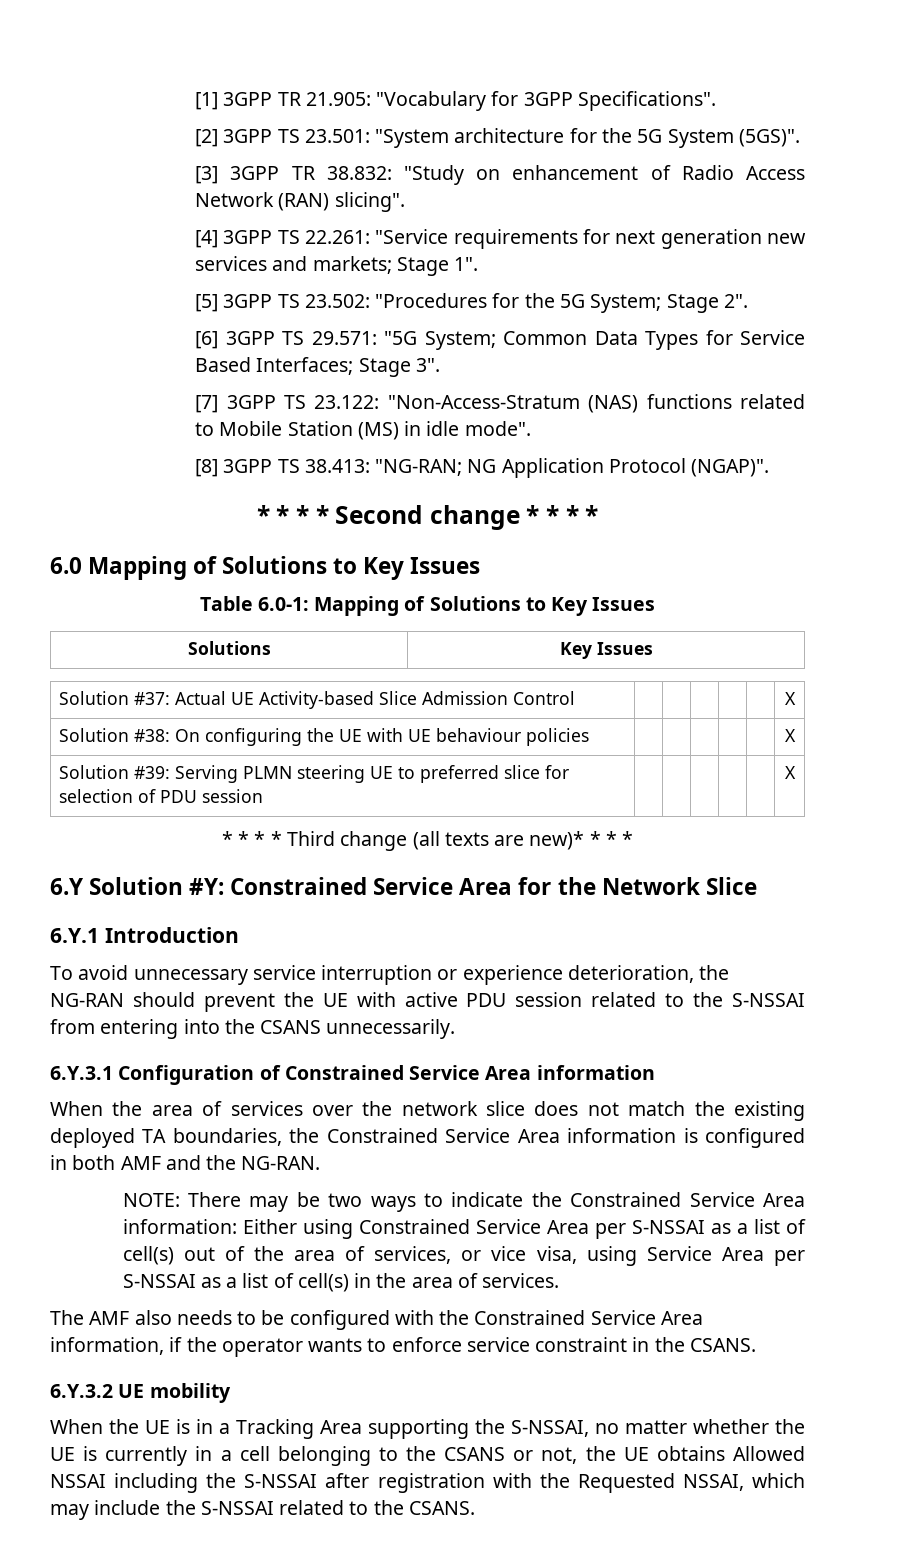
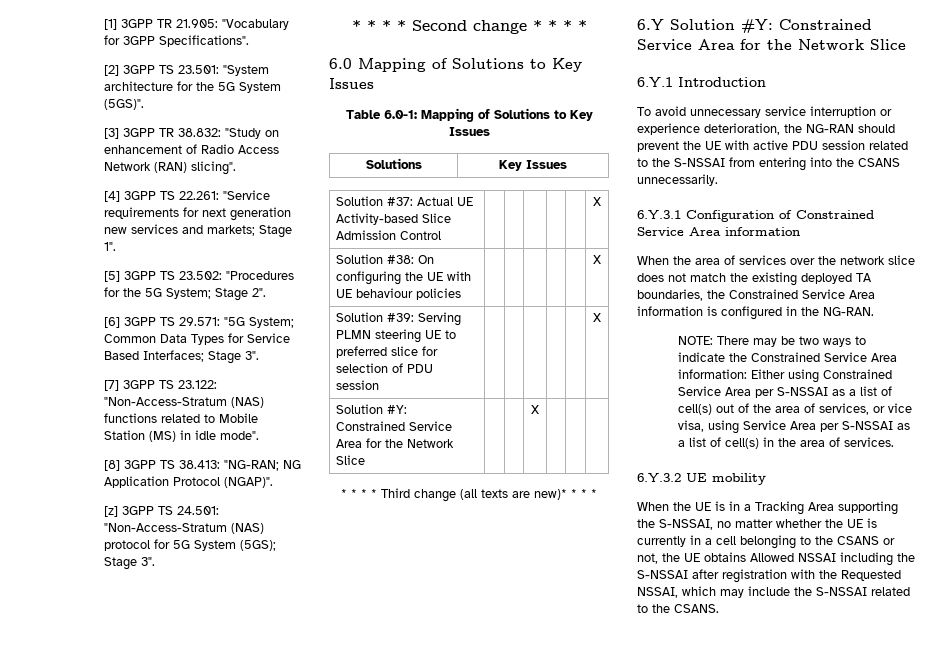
+ [z] 3GPP TS 24.501: "Non-Access-Stratum (NAS) protocol for 5G System (5GS); Stage 3".
+ Solution #Y: Constrained Service Area for the Network Slice | | | X | | |
- When the area of services over the network slice does not match the existing deployed TA boundaries, the Constrained Service Area information is configured in both AMF and the NG-RAN.
+ When the area of services over the network slice does not match the existing deployed TA boundaries, the Constrained Service Area information is configured in the NG-RAN.
- The AMF also needs to be configured with the Constrained Service Area information, if the operator wants to enforce service constraint in the CSANS.

